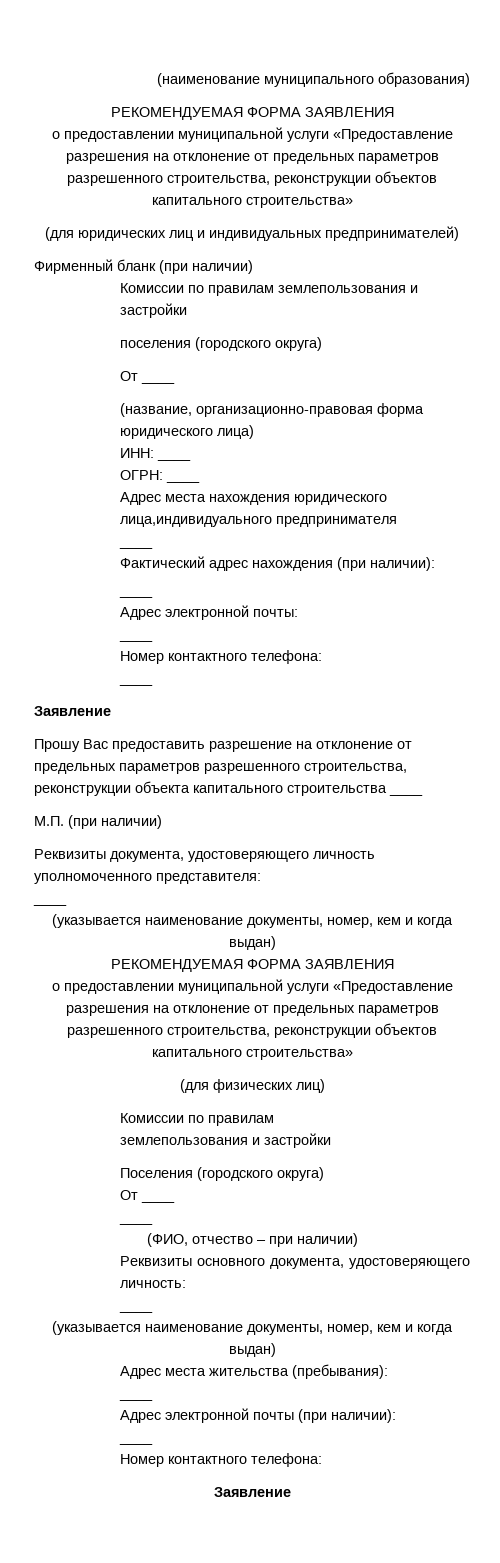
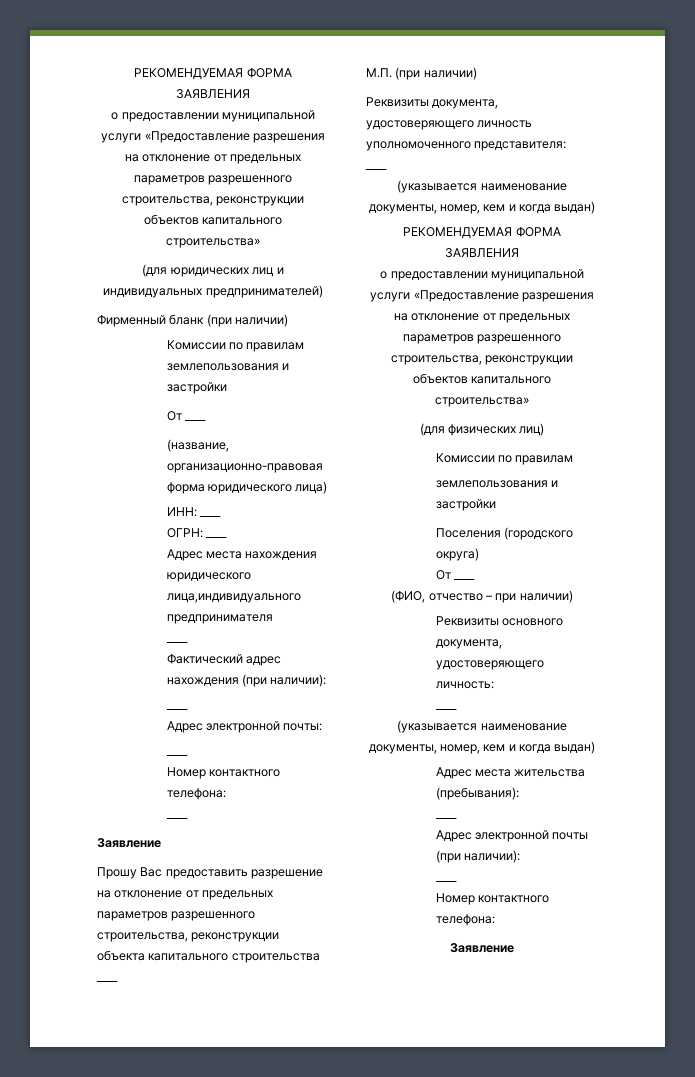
- (наименование муниципального образования)
- поселения (городского округа)
  Поселения (городского округа)
  От ____
- ____

